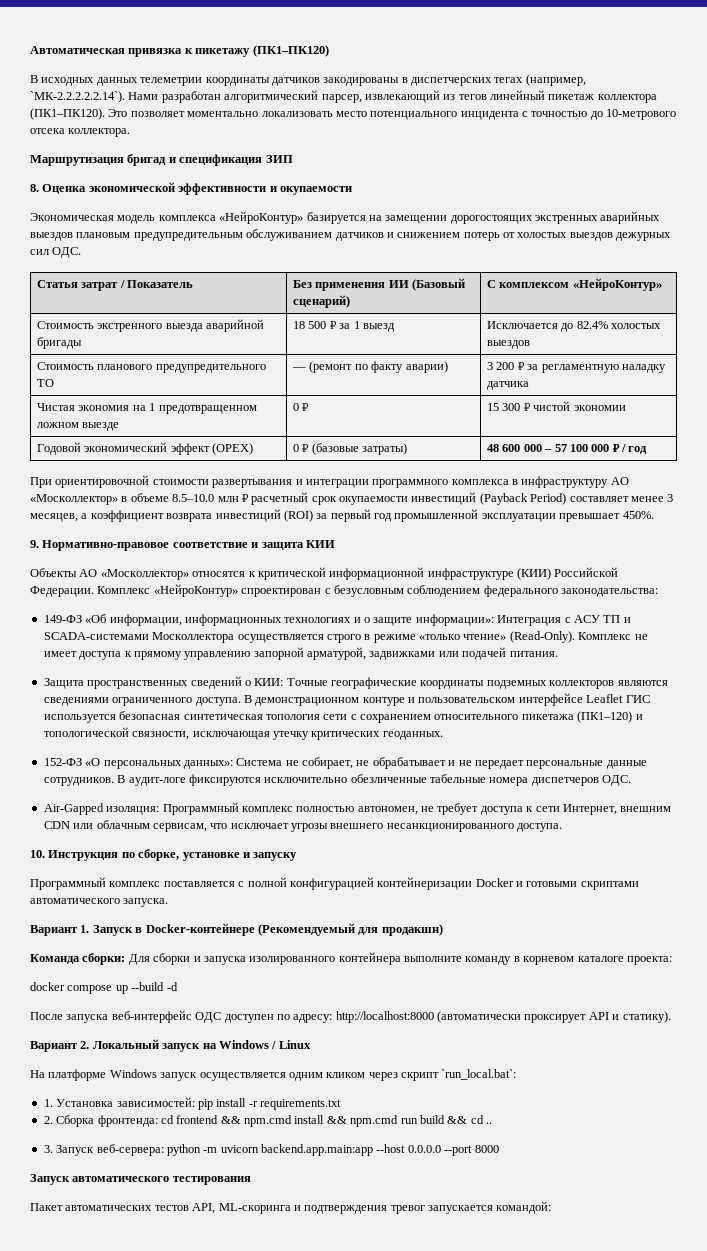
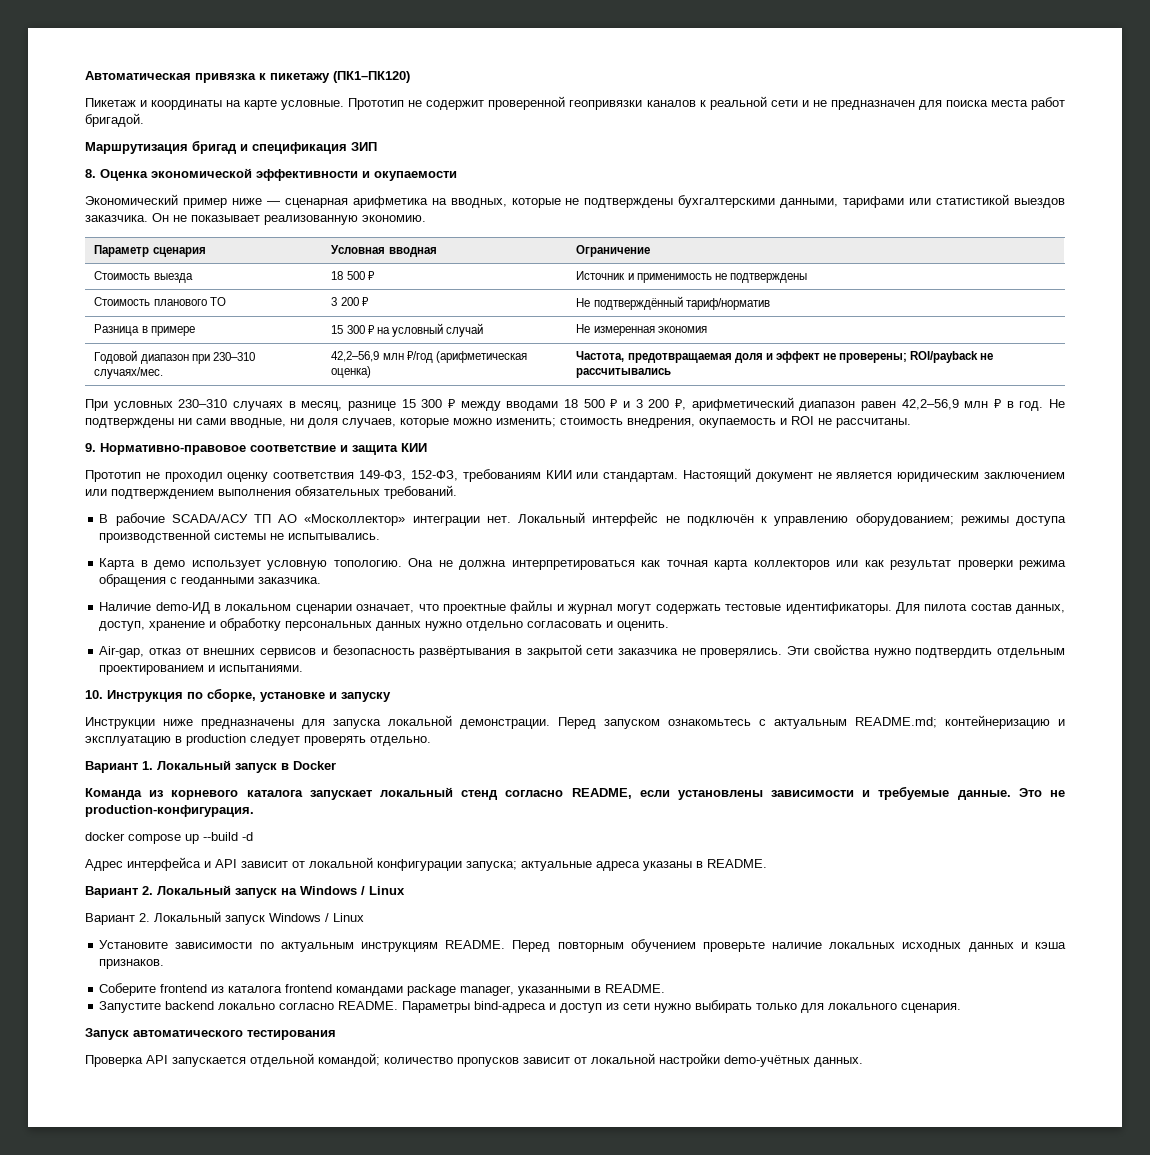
- В исходных данных телеметрии координаты датчиков закодированы в диспетчерских тегах (например, `МК-2.2.2.2.2.14`). Нами разработан алгоритмический парсер, извлекающий из тегов линейный пикетаж коллектора (ПК1–ПК120). Это позволяет моментально локализовать место потенциального инцидента с точностью до 10-метрового отсека коллектора.
+ Пикетаж и координаты на карте условные. Прототип не содержит проверенной геопривязки каналов к реальной сети и не предназначен для поиска места работ бригадой.
- Экономическая модель комплекса «НейроКонтур» базируется на замещении дорогостоящих экстренных аварийных выездов плановым предупредительным обслуживанием датчиков и снижением потерь от холостых выездов дежурных сил ОДС.
- Статья затрат / Показатель | Без применения ИИ (Базовый сценарий) | С комплексом «НейроКонтур»
- Стоимость экстренного выезда аварийной бригады | 18 500 ₽ за 1 выезд | Исключается до 82.4% холостых выездов
+ Экономический пример ниже — сценарная арифметика на вводных, которые не подтверждены бухгалтерскими данными, тарифами или статистикой выездов заказчика. Он не показывает реализованную экономию.
+ Параметр сценария | Условная вводная | Ограничение
+ Стоимость выезда | 18 500 ₽ | Источник и применимость не подтверждены
- Стоимость планового предупредительного ТО | — (ремонт по факту аварии) | 3 200 ₽ за регламентную наладку датчика
- Чистая экономия на 1 предотвращенном ложном выезде | 0 ₽ | 15 300 ₽ чистой экономии
- Годовой экономический эффект (OPEX) | 0 ₽ (базовые затраты) | 48 600 000 – 57 100 000 ₽ / год
- При ориентировочной стоимости развертывания и интеграции программного комплекса в инфраструктуру АО «Москоллектор» в объеме 8.5–10.0 млн ₽ расчетный срок окупаемости инвестиций (Payback Period) составляет менее 3 месяцев, а коэффициент возврата инвестиций (ROI) за первый год промышленной эксплуатации превышает 450%.
+ Стоимость планового ТО | 3 200 ₽ | Не подтверждённый тариф/норматив
+ Разница в примере | 15 300 ₽ на условный случай | Не измеренная экономия
+ Годовой диапазон при 230–310 случаях/мес. | 42,2–56,9 млн ₽/год (арифметическая оценка) | Частота, предотвращаемая доля и эффект не проверены; ROI/payback не рассчитывались
+ При условных 230–310 случаях в месяц, разнице 15 300 ₽ между вводами 18 500 ₽ и 3 200 ₽, арифметический диапазон равен 42,2–56,9 млн ₽ в год. Не подтверждены ни сами вводные, ни доля случаев, которые можно изменить; стоимость внедрения, окупаемость и ROI не рассчитаны.
- Объекты АО «Москоллектор» относятся к критической информационной инфраструктуре (КИИ) Российской Федерации. Комплекс «НейроКонтур» спроектирован с безусловным соблюдением федерального законодательства:
- 149-ФЗ «Об информации, информационных технологиях и о защите информации»: Интеграция с АСУ ТП и SCADA-системами Москоллектора осуществляется строго в режиме «только чтение» (Read-Only). Комплекс не имеет доступа к прямому управлению запорной арматурой, задвижками или подачей питания.
- Защита пространственных сведений о КИИ: Точные географические координаты подземных коллекторов являются сведениями ограниченного доступа. В демонстрационном контуре и пользовательском интерфейсе Leaflet ГИС используется безопасная синтетическая топология сети с сохранением относительного пикетажа (ПК1–120) и топологической связности, исключающая утечку критических геоданных.
- 152-ФЗ «О персональных данных»: Система не собирает, не обрабатывает и не передает персональные данные сотрудников. В аудит-логе фиксируются исключительно обезличенные табельные номера диспетчеров ОДС.
- Air-Gapped изоляция: Программный комплекс полностью автономен, не требует доступа к сети Интернет, внешним CDN или облачным сервисам, что исключает угрозы внешнего несанкционированного доступа.
+ Прототип не проходил оценку соответствия 149-ФЗ, 152-ФЗ, требованиям КИИ или стандартам. Настоящий документ не является юридическим заключением или подтверждением выполнения обязательных требований.
+ В рабочие SCADA/АСУ ТП АО «Москоллектор» интеграции нет. Локальный интерфейс не подключён к управлению оборудованием; режимы доступа производственной системы не испытывались.
+ Карта в демо использует условную топологию. Она не должна интерпретироваться как точная карта коллекторов или как результат проверки режима обращения с геоданными заказчика.
+ Наличие demo-ИД в локальном сценарии означает, что проектные файлы и журнал могут содержать тестовые идентификаторы. Для пилота состав данных, доступ, хранение и обработку персональных данных нужно отдельно согласовать и оценить.
+ Air-gap, отказ от внешних сервисов и безопасность развёртывания в закрытой сети заказчика не проверялись. Эти свойства нужно подтвердить отдельным проектированием и испытаниями.
- Программный комплекс поставляется с полной конфигурацией контейнеризации Docker и готовыми скриптами автоматического запуска.
- Вариант 1. Запуск в Docker-контейнере (Рекомендуемый для продакшн)
- Команда сборки: Для сборки и запуска изолированного контейнера выполните команду в корневом каталоге проекта:
+ Инструкции ниже предназначены для запуска локальной демонстрации. Перед запуском ознакомьтесь с актуальным README.md; контейнеризацию и эксплуатацию в production следует проверять отдельно.
+ Вариант 1. Локальный запуск в Docker
+ Команда из корневого каталога запускает локальный стенд согласно README, если установлены зависимости и требуемые данные. Это не production-конфигурация.
- После запуска веб-интерфейс ОДС доступен по адресу: http://localhost:8000 (автоматически проксирует API и статику).
+ Адрес интерфейса и API зависит от локальной конфигурации запуска; актуальные адреса указаны в README.
- На платформе Windows запуск осуществляется одним кликом через скрипт `run_local.bat`:
- 1. Установка зависимостей: pip install -r requirements.txt
- 2. Сборка фронтенда: cd frontend && npm.cmd install && npm.cmd run build && cd ..
- 3. Запуск веб-сервера: python -m uvicorn backend.app.main:app --host 0.0.0.0 --port 8000
+ Вариант 2. Локальный запуск Windows / Linux
+ Установите зависимости по актуальным инструкциям README. Перед повторным обучением проверьте наличие локальных исходных данных и кэша признаков.
+ Соберите frontend из каталога frontend командами package manager, указанными в README.
+ Запустите backend локально согласно README. Параметры bind-адреса и доступ из сети нужно выбирать только для локального сценария.
  Запуск автоматического тестирования
- Пакет автоматических тестов API, ML-скоринга и подтверждения тревог запускается командой:
+ Проверка API запускается отдельной командой; количество пропусков зависит от локальной настройки demo-учётных данных.

